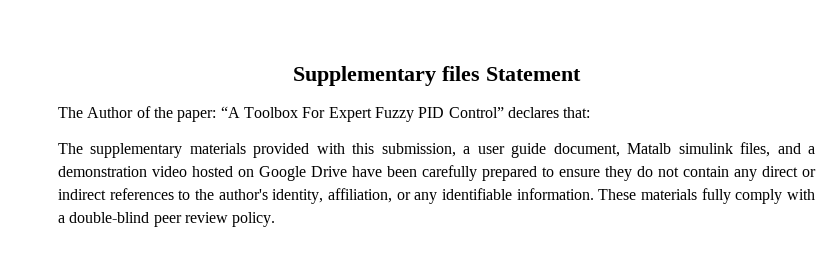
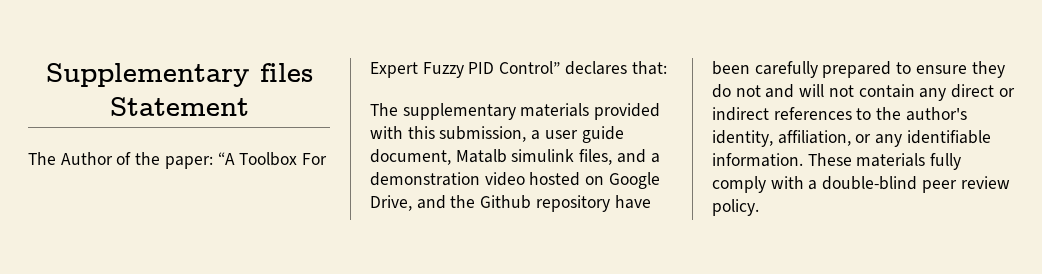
- The supplementary materials provided with this submission, a user guide document, Matalb simulink files, and a demonstration video hosted on Google Drive have been carefully prepared to ensure they do not contain any direct or indirect references to the author's identity, affiliation, or any identifiable information.
+ The supplementary materials provided with this submission, a user guide document, Matalb simulink files, and a demonstration video hosted on Google Drive, and the Github repository have been carefully prepared to ensure they do not and will not contain any direct or indirect references to the author's identity, affiliation, or any identifiable information.

